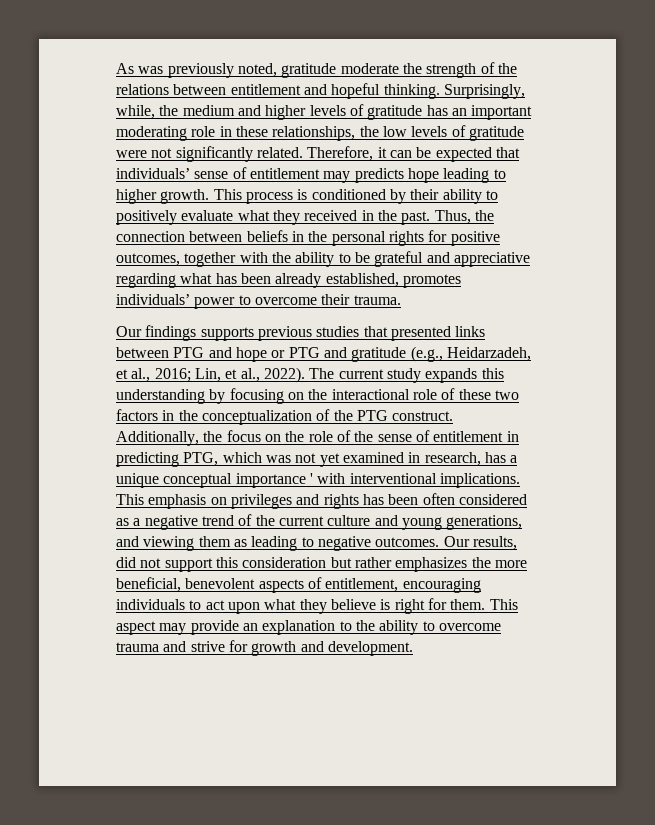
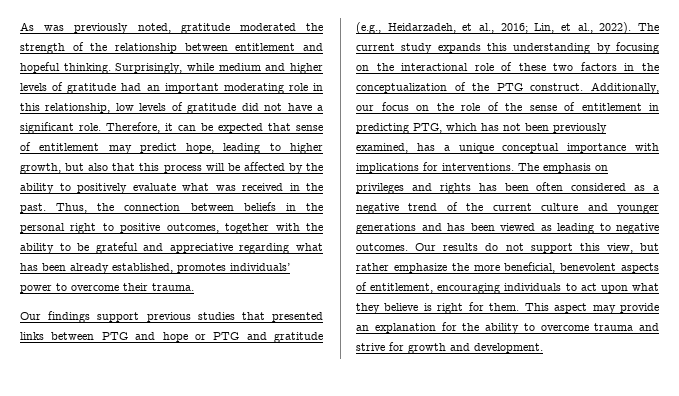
- As was previously noted, gratitude moderate the strength of the relations between entitlement and hopeful thinking.
+ As was previously noted, gratitude moderated the strength of the relationship between entitlement and hopeful thinking.
- Surprisingly, while, the medium and higher levels of gratitude has an important moderating role in these relationships, the low levels of gratitude were not significantly related.
+ Surprisingly, while medium and higher levels of gratitude had an important moderating role in this relationship, low levels of gratitude did not have a significant role.
- Therefore, it can be expected that individuals’ sense of entitlement may predicts hope leading to higher growth. This process is conditioned by their ability to positively evaluate what they received in the past.
+ Therefore, it can be expected that sense of entitlement may predict hope, leading to higher growth, but also that this process will be affected by the ability to positively evaluate what was received in the past.
- Thus, the connection between beliefs in the personal rights for positive outcomes, together with the ability to be grateful and appreciative regarding what has been already established, promotes individuals’ power to overcome their trauma.
+ Thus, the connection between beliefs in the personal right to positive outcomes, together with the ability to be grateful and appreciative regarding what has been already established, promotes individuals’ power to overcome their trauma.
- Our findings supports previous studies that presented links between PTG and hope or PTG and gratitude (e.g., Heidarzadeh, et al., 2016; Lin, et al., 2022).
+ Our findings support previous studies that presented links between PTG and hope or PTG and gratitude (e.g., Heidarzadeh, et al., 2016; Lin, et al., 2022).
- Additionally, the focus on the role of the sense of entitlement in predicting PTG, which was not yet examined in research, has a unique conceptual importance ' with interventional implications. This emphasis on privileges and rights has been often considered as a negative trend of the current culture and young generations, and viewing them as leading to negative outcomes.
+ Additionally, our focus on the role of the sense of entitlement in predicting PTG, which has not been previously examined, has a unique conceptual importance with implications for interventions. The emphasis on privileges and rights has been often considered as a negative trend of the current culture and younger generations and has been viewed as leading to negative outcomes.
- Our results, did not support this consideration but rather emphasizes the more beneficial, benevolent aspects of entitlement, encouraging individuals to act upon what they believe is right for them.
+ Our results do not support this view, but rather emphasize the more beneficial, benevolent aspects of entitlement, encouraging individuals to act upon what they believe is right for them.
- This aspect may provide an explanation to the ability to overcome trauma and strive for growth and development.
+ This aspect may provide an explanation for the ability to overcome trauma and strive for growth and development.

